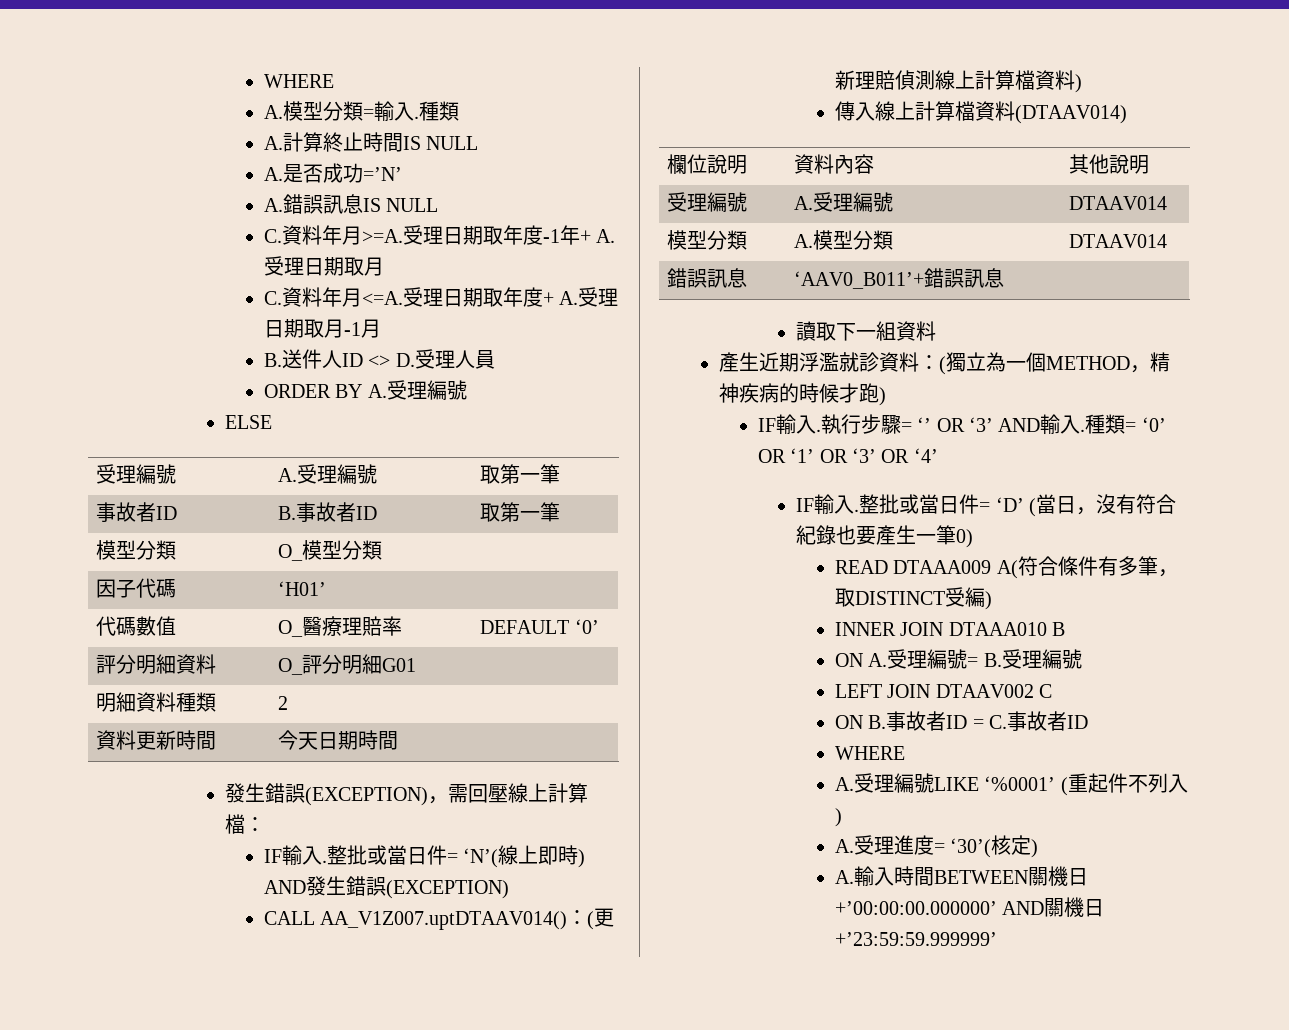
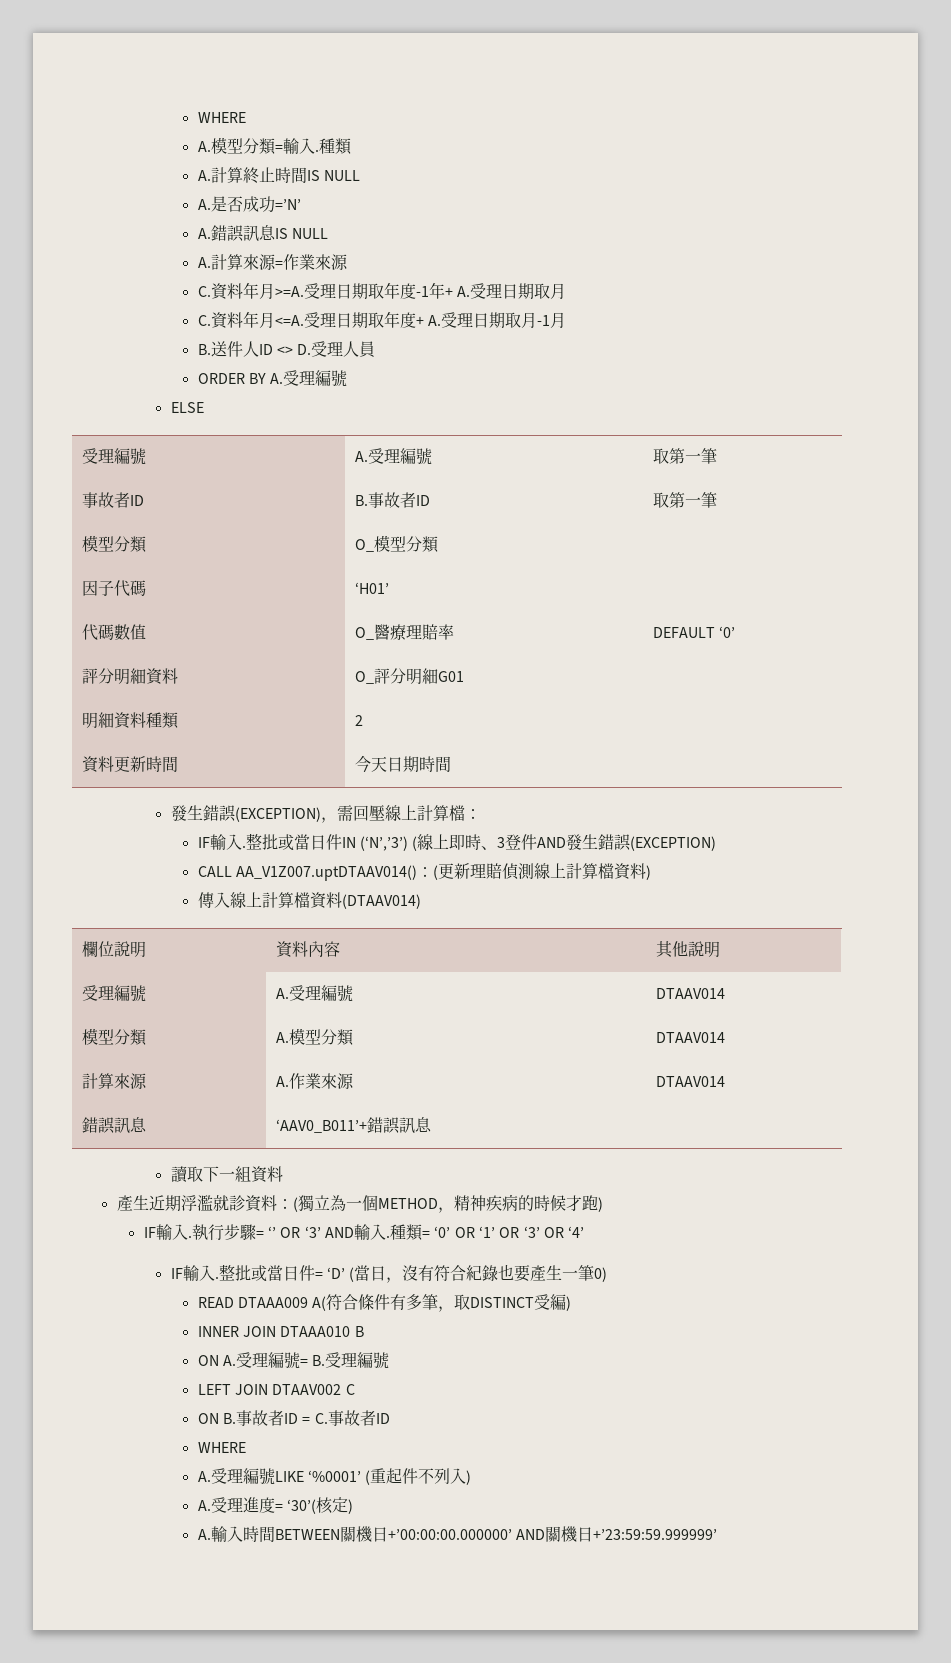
+ A.計算來源=作業來源
- 整批或當日件= ‘N’(線上即時) AND發生錯誤(EXCEPTION)
+ 整批或當日件IN (‘N’,’3’) (線上即時、3登件AND發生錯誤(EXCEPTION)
+ 計算來源 | A.作業來源 | DTAAV014

